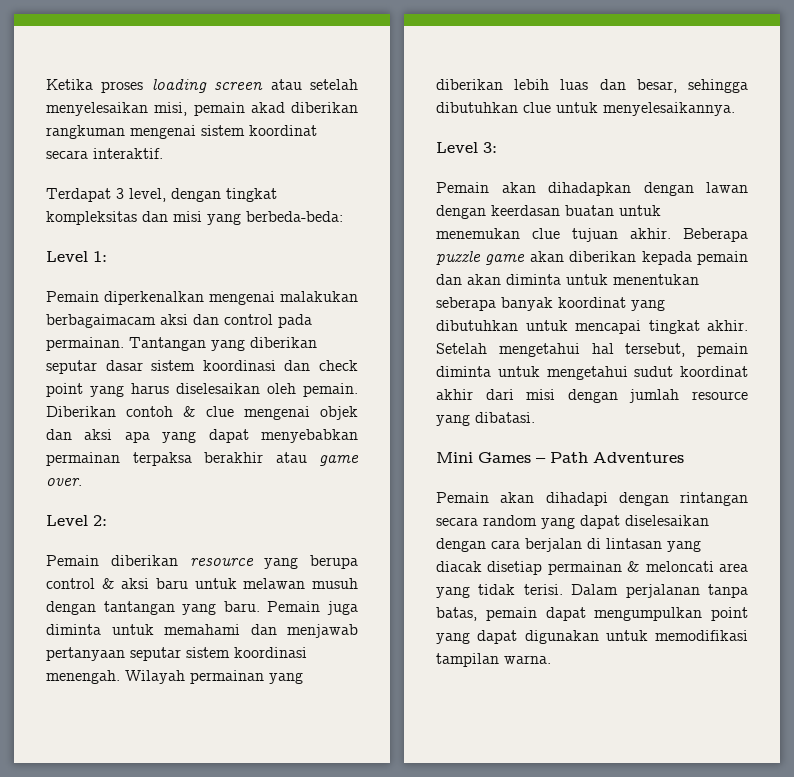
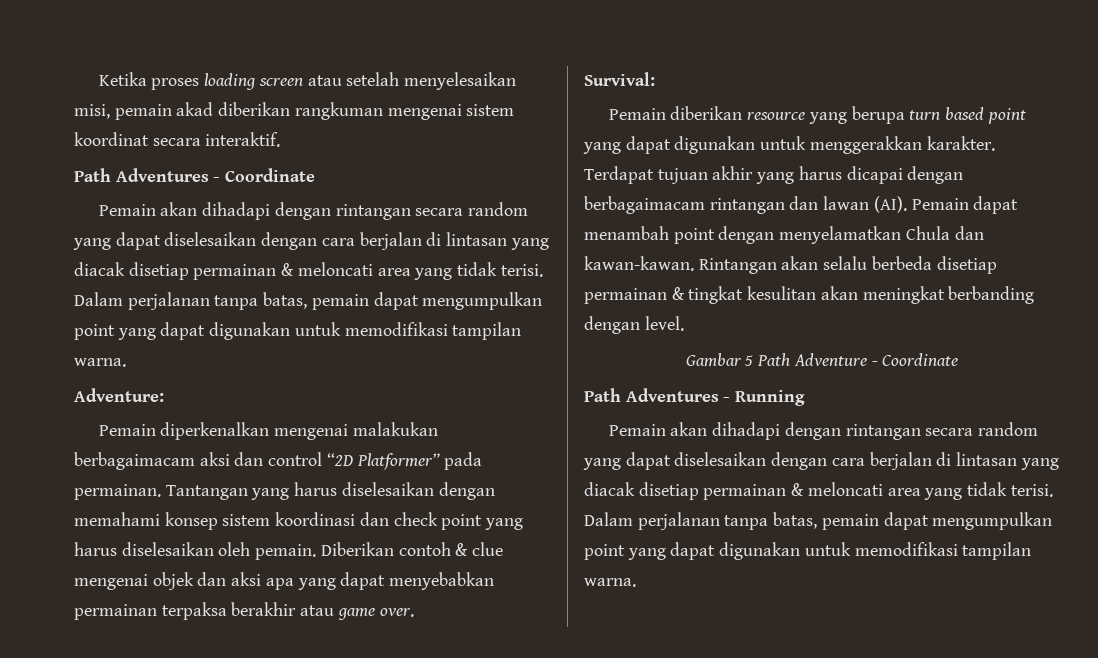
- Terdapat 3 level, dengan tingkat kompleksitas dan misi yang berbeda-beda:
- Level 1:
- Pemain diperkenalkan mengenai malakukan berbagaimacam aksi dan control pada permainan. Tantangan yang diberikan seputar dasar sistem koordinasi dan check point yang harus diselesaikan oleh pemain. Diberikan contoh & clue mengenai objek dan aksi apa yang dapat menyebabkan permainan terpaksa berakhir atau game over.
- Level 2:
- Pemain diberikan resource yang berupa control & aksi baru untuk melawan musuh dengan tantangan yang baru. Pemain juga diminta untuk memahami dan menjawab pertanyaan seputar sistem koordinasi menengah. Wilayah permainan yang diberikan lebih luas dan besar, sehingga dibutuhkan clue untuk menyelesaikannya.
- Level 3:
- Pemain akan dihadapkan dengan lawan dengan keerdasan buatan untuk menemukan clue tujuan akhir. Beberapa puzzle game akan diberikan kepada pemain dan akan diminta untuk menentukan seberapa banyak koordinat yang dibutuhkan untuk mencapai tingkat akhir. Setelah mengetahui hal tersebut, pemain diminta untuk mengetahui sudut koordinat akhir dari misi dengan jumlah resource yang dibatasi.
- Mini Games – Path Adventures
+ Path Adventures - Coordinate
+ Adventure:
+ Pemain diperkenalkan mengenai malakukan berbagaimacam aksi dan control “2D Platformer” pada permainan. Tantangan yang harus diselesaikan dengan memahami konsep sistem koordinasi dan check point yang harus diselesaikan oleh pemain. Diberikan contoh & clue mengenai objek dan aksi apa yang dapat menyebabkan permainan terpaksa berakhir atau game over.
+ Survival:
+ Pemain diberikan resource yang berupa turn based point yang dapat digunakan untuk menggerakkan karakter. Terdapat tujuan akhir yang harus dicapai dengan berbagaimacam rintangan dan lawan (AI). Pemain dapat menambah point dengan menyelamatkan Chula dan kawan-kawan. Rintangan akan selalu berbeda disetiap permainan & tingkat kesulitan akan meningkat berbanding dengan level.
+ Gambar 5 Path Adventure - Coordinate
+ Path Adventures - Running
+ Pemain akan dihadapi dengan rintangan secara random yang dapat diselesaikan dengan cara berjalan di lintasan yang diacak disetiap permainan & meloncati area yang tidak terisi. Dalam perjalanan tanpa batas, pemain dapat mengumpulkan point yang dapat digunakan untuk memodifikasi tampilan warna.

